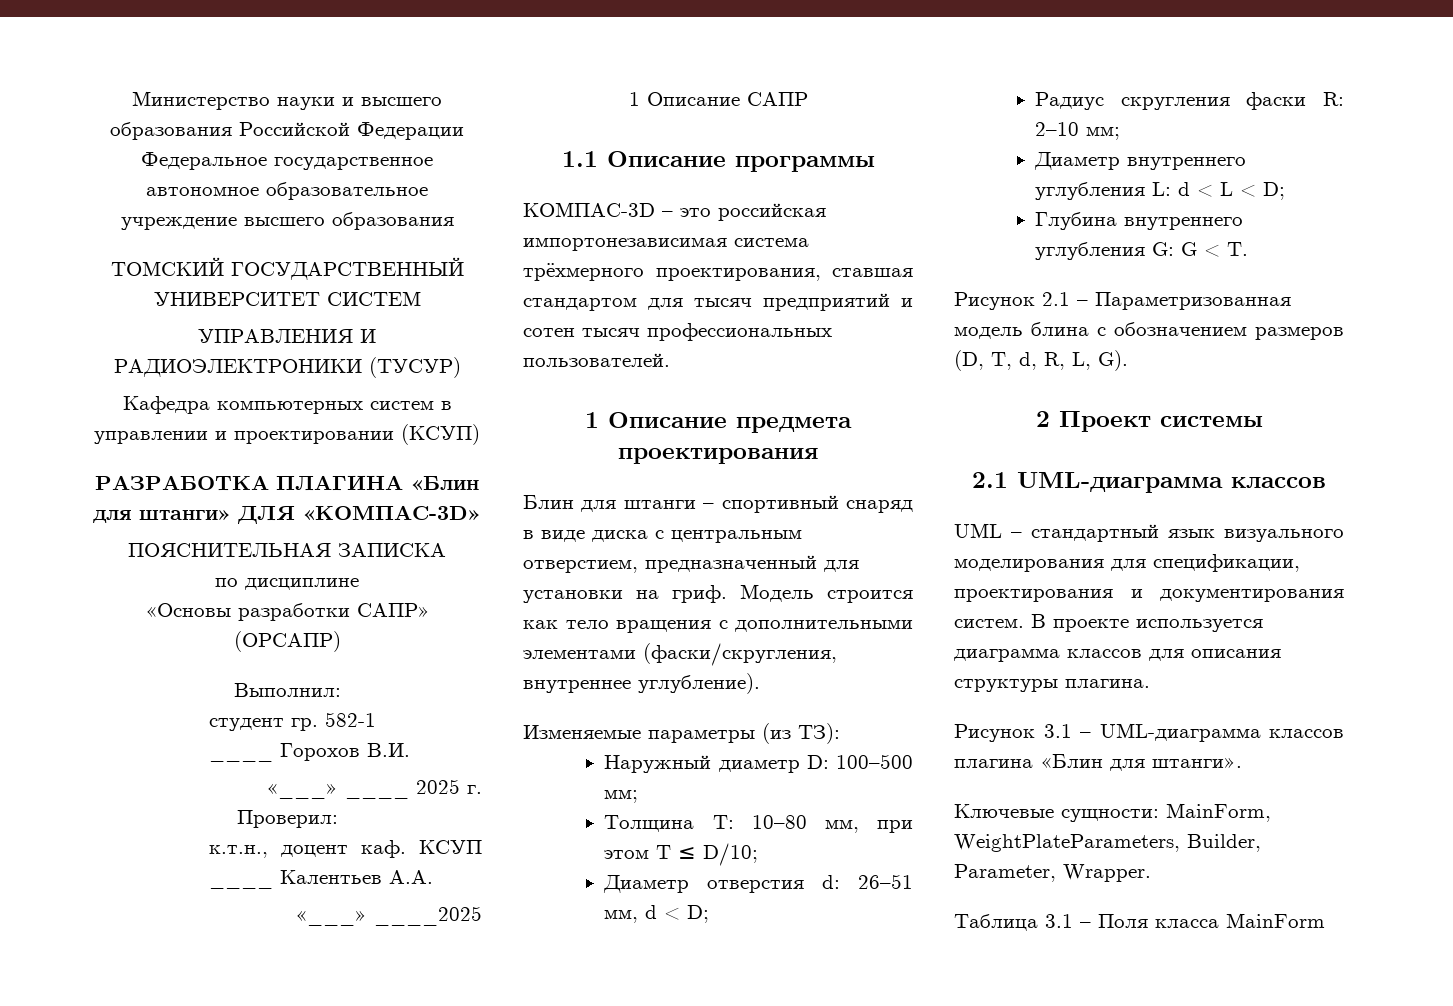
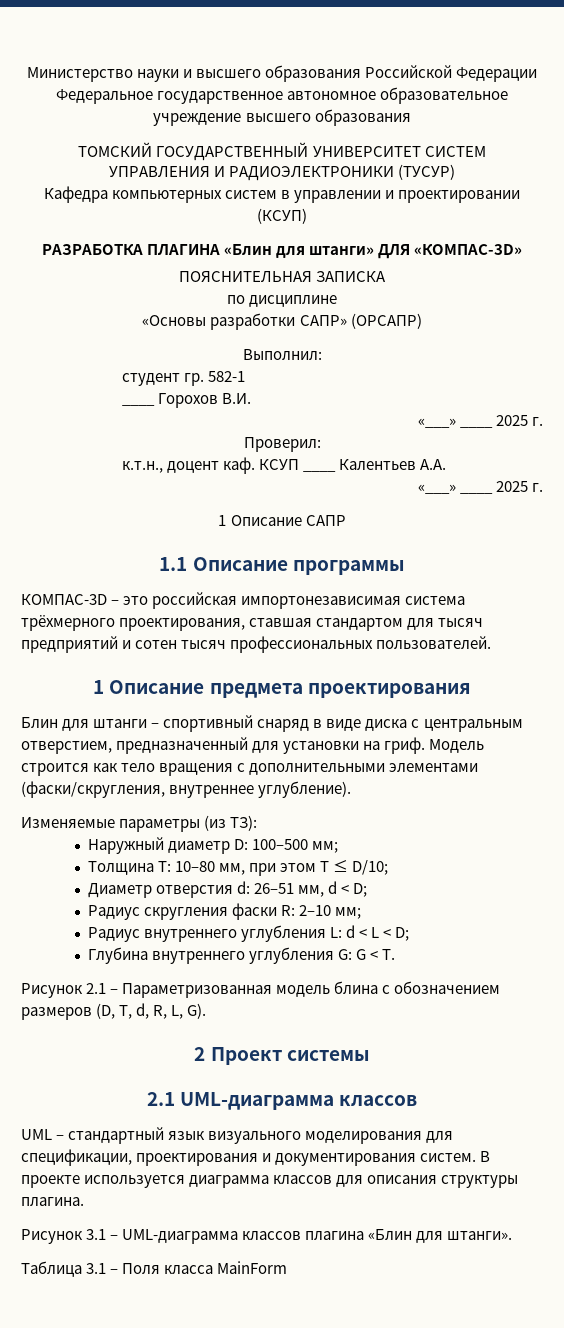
  КСУП ____ Калентьев А.А.
- «___» ____2025
+ «___» ____ 2025 г.
- Диаметр внутреннего углубления L: d < L < D;
+ Радиус внутреннего углубления L: d < L < D;
- Ключевые сущности: MainForm, WeightPlateParameters, Builder, Parameter, Wrapper.

